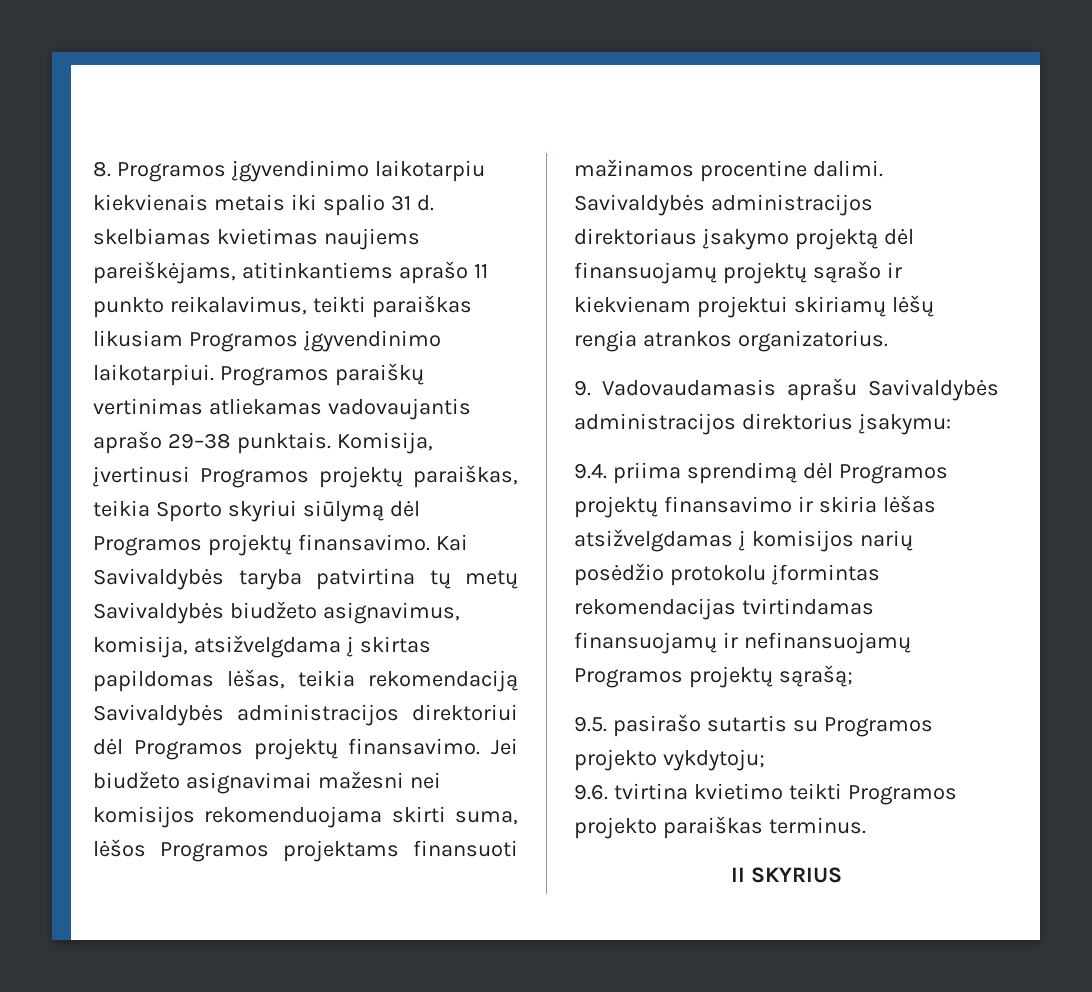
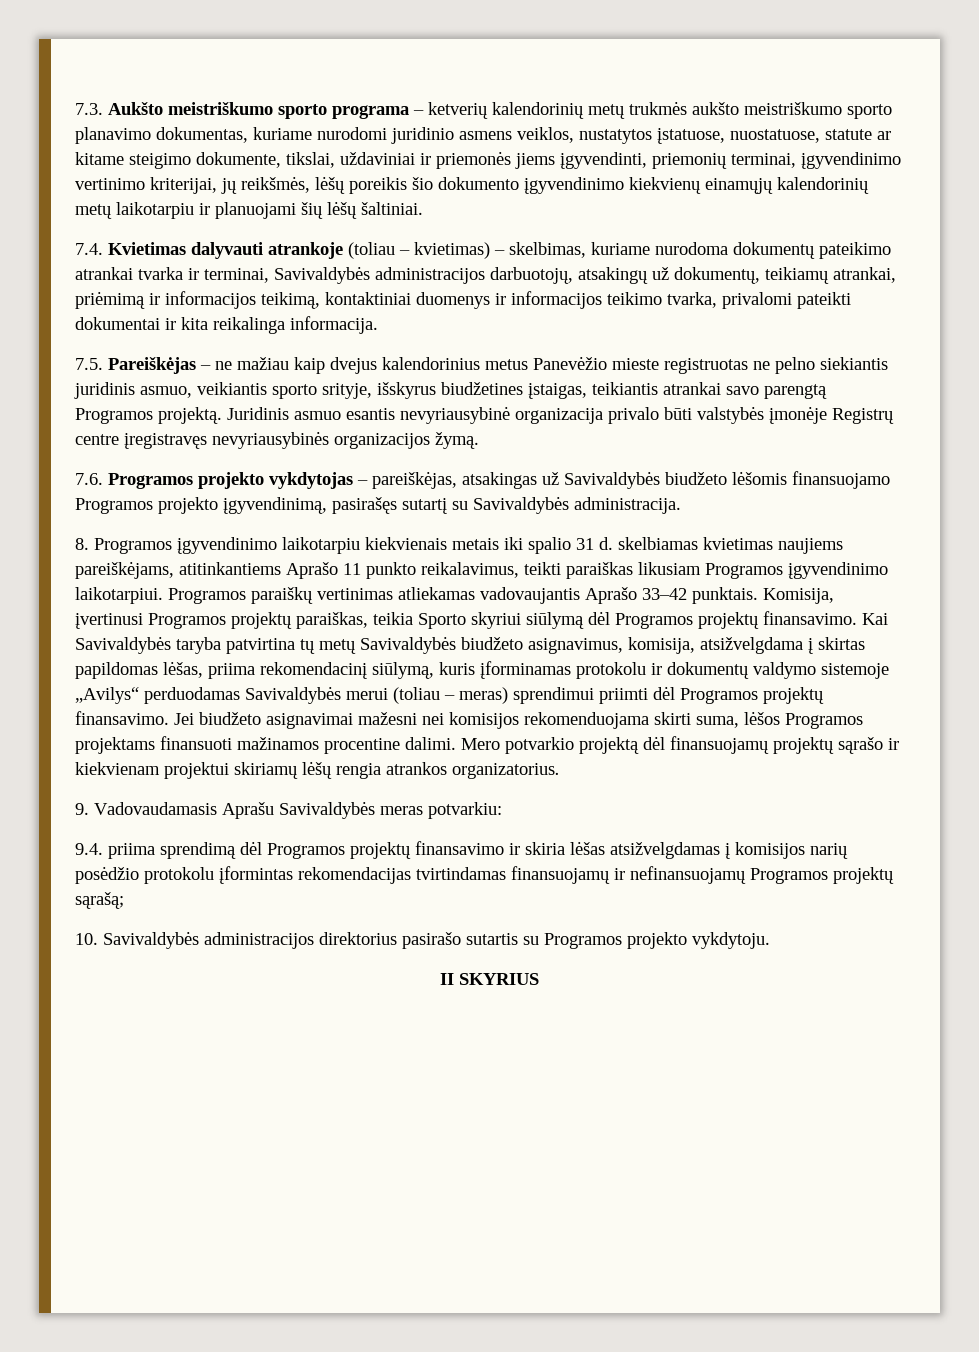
+ 7.3. Aukšto meistriškumo sporto programa – ketverių kalendorinių metų trukmės aukšto meistriškumo sporto planavimo dokumentas, kuriame nurodomi juridinio asmens veiklos, nustatytos įstatuose, nuostatuose, statute ar kitame steigimo dokumente, tikslai, uždaviniai ir priemonės jiems įgyvendinti, priemonių terminai, įgyvendinimo vertinimo kriterijai, jų reikšmės, lėšų poreikis šio dokumento įgyvendinimo kiekvienų einamųjų kalendorinių metų laikotarpiu ir planuojami šių lėšų šaltiniai.
+ 7.4. Kvietimas dalyvauti atrankoje (toliau – kvietimas) – skelbimas, kuriame nurodoma dokumentų pateikimo atrankai tvarka ir terminai, Savivaldybės administracijos darbuotojų, atsakingų už dokumentų, teikiamų atrankai, priėmimą ir informacijos teikimą, kontaktiniai duomenys ir informacijos teikimo tvarka, privalomi pateikti dokumentai ir kita reikalinga informacija.
+ 7.5. Pareiškėjas – ne mažiau kaip dvejus kalendorinius metus Panevėžio mieste registruotas ne pelno siekiantis juridinis asmuo, veikiantis sporto srityje, išskyrus biudžetines įstaigas, teikiantis atrankai savo parengtą Programos projektą. Juridinis asmuo esantis nevyriausybinė organizacija privalo būti valstybės įmonėje Registrų centre įregistravęs nevyriausybinės organizacijos žymą.
+ 7.6. Programos projekto vykdytojas – pareiškėjas, atsakingas už Savivaldybės biudžeto lėšomis finansuojamo Programos projekto įgyvendinimą, pasirašęs sutartį su Savivaldybės administracija.
- 8. Programos įgyvendinimo laikotarpiu kiekvienais metais iki spalio 31 d. skelbiamas kvietimas naujiems pareiškėjams, atitinkantiems aprašo 11 punkto reikalavimus, teikti paraiškas likusiam Programos įgyvendinimo laikotarpiui.
+ 8. Programos įgyvendinimo laikotarpiu kiekvienais metais iki spalio 31 d. skelbiamas kvietimas naujiems pareiškėjams, atitinkantiems Aprašo 11 punkto reikalavimus, teikti paraiškas likusiam Programos įgyvendinimo laikotarpiui.
- Programos paraiškų vertinimas atliekamas vadovaujantis aprašo 29–38 punktais.
+ Programos paraiškų vertinimas atliekamas vadovaujantis Aprašo 33–42 punktais.
- Kai Savivaldybės taryba patvirtina tų metų Savivaldybės biudžeto asignavimus, komisija, atsižvelgdama į skirtas papildomas lėšas, teikia rekomendaciją Savivaldybės administracijos direktoriui dėl Programos projektų finansavimo.
+ Kai Savivaldybės taryba patvirtina tų metų Savivaldybės biudžeto asignavimus, komisija, atsižvelgdama į skirtas papildomas lėšas, priima rekomendacinį siūlymą, kuris įforminamas protokolu ir dokumentų valdymo sistemoje „Avilys“ perduodamas Savivaldybės merui (toliau – meras) sprendimui priimti dėl Programos projektų finansavimo.
- Savivaldybės administracijos direktoriaus įsakymo projektą dėl finansuojamų projektų sąrašo ir kiekvienam projektui skiriamų lėšų rengia atrankos organizatorius.
+ Mero potvarkio projektą dėl finansuojamų projektų sąrašo ir kiekvienam projektui skiriamų lėšų rengia atrankos organizatorius.
- 9. Vadovaudamasis aprašu Savivaldybės administracijos direktorius įsakymu:
+ 9. Vadovaudamasis Aprašu Savivaldybės meras potvarkiu:
- 9.5. pasirašo sutartis su Programos projekto vykdytoju;
- 9.6. tvirtina kvietimo teikti Programos projekto paraiškas terminus.
+ 10. Savivaldybės administracijos direktorius pasirašo sutartis su Programos projekto vykdytoju.

